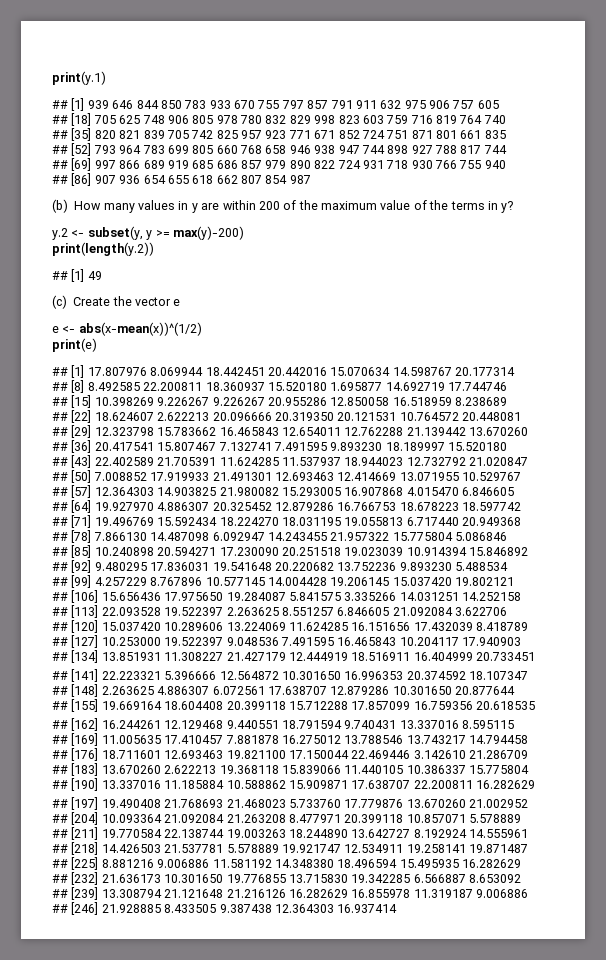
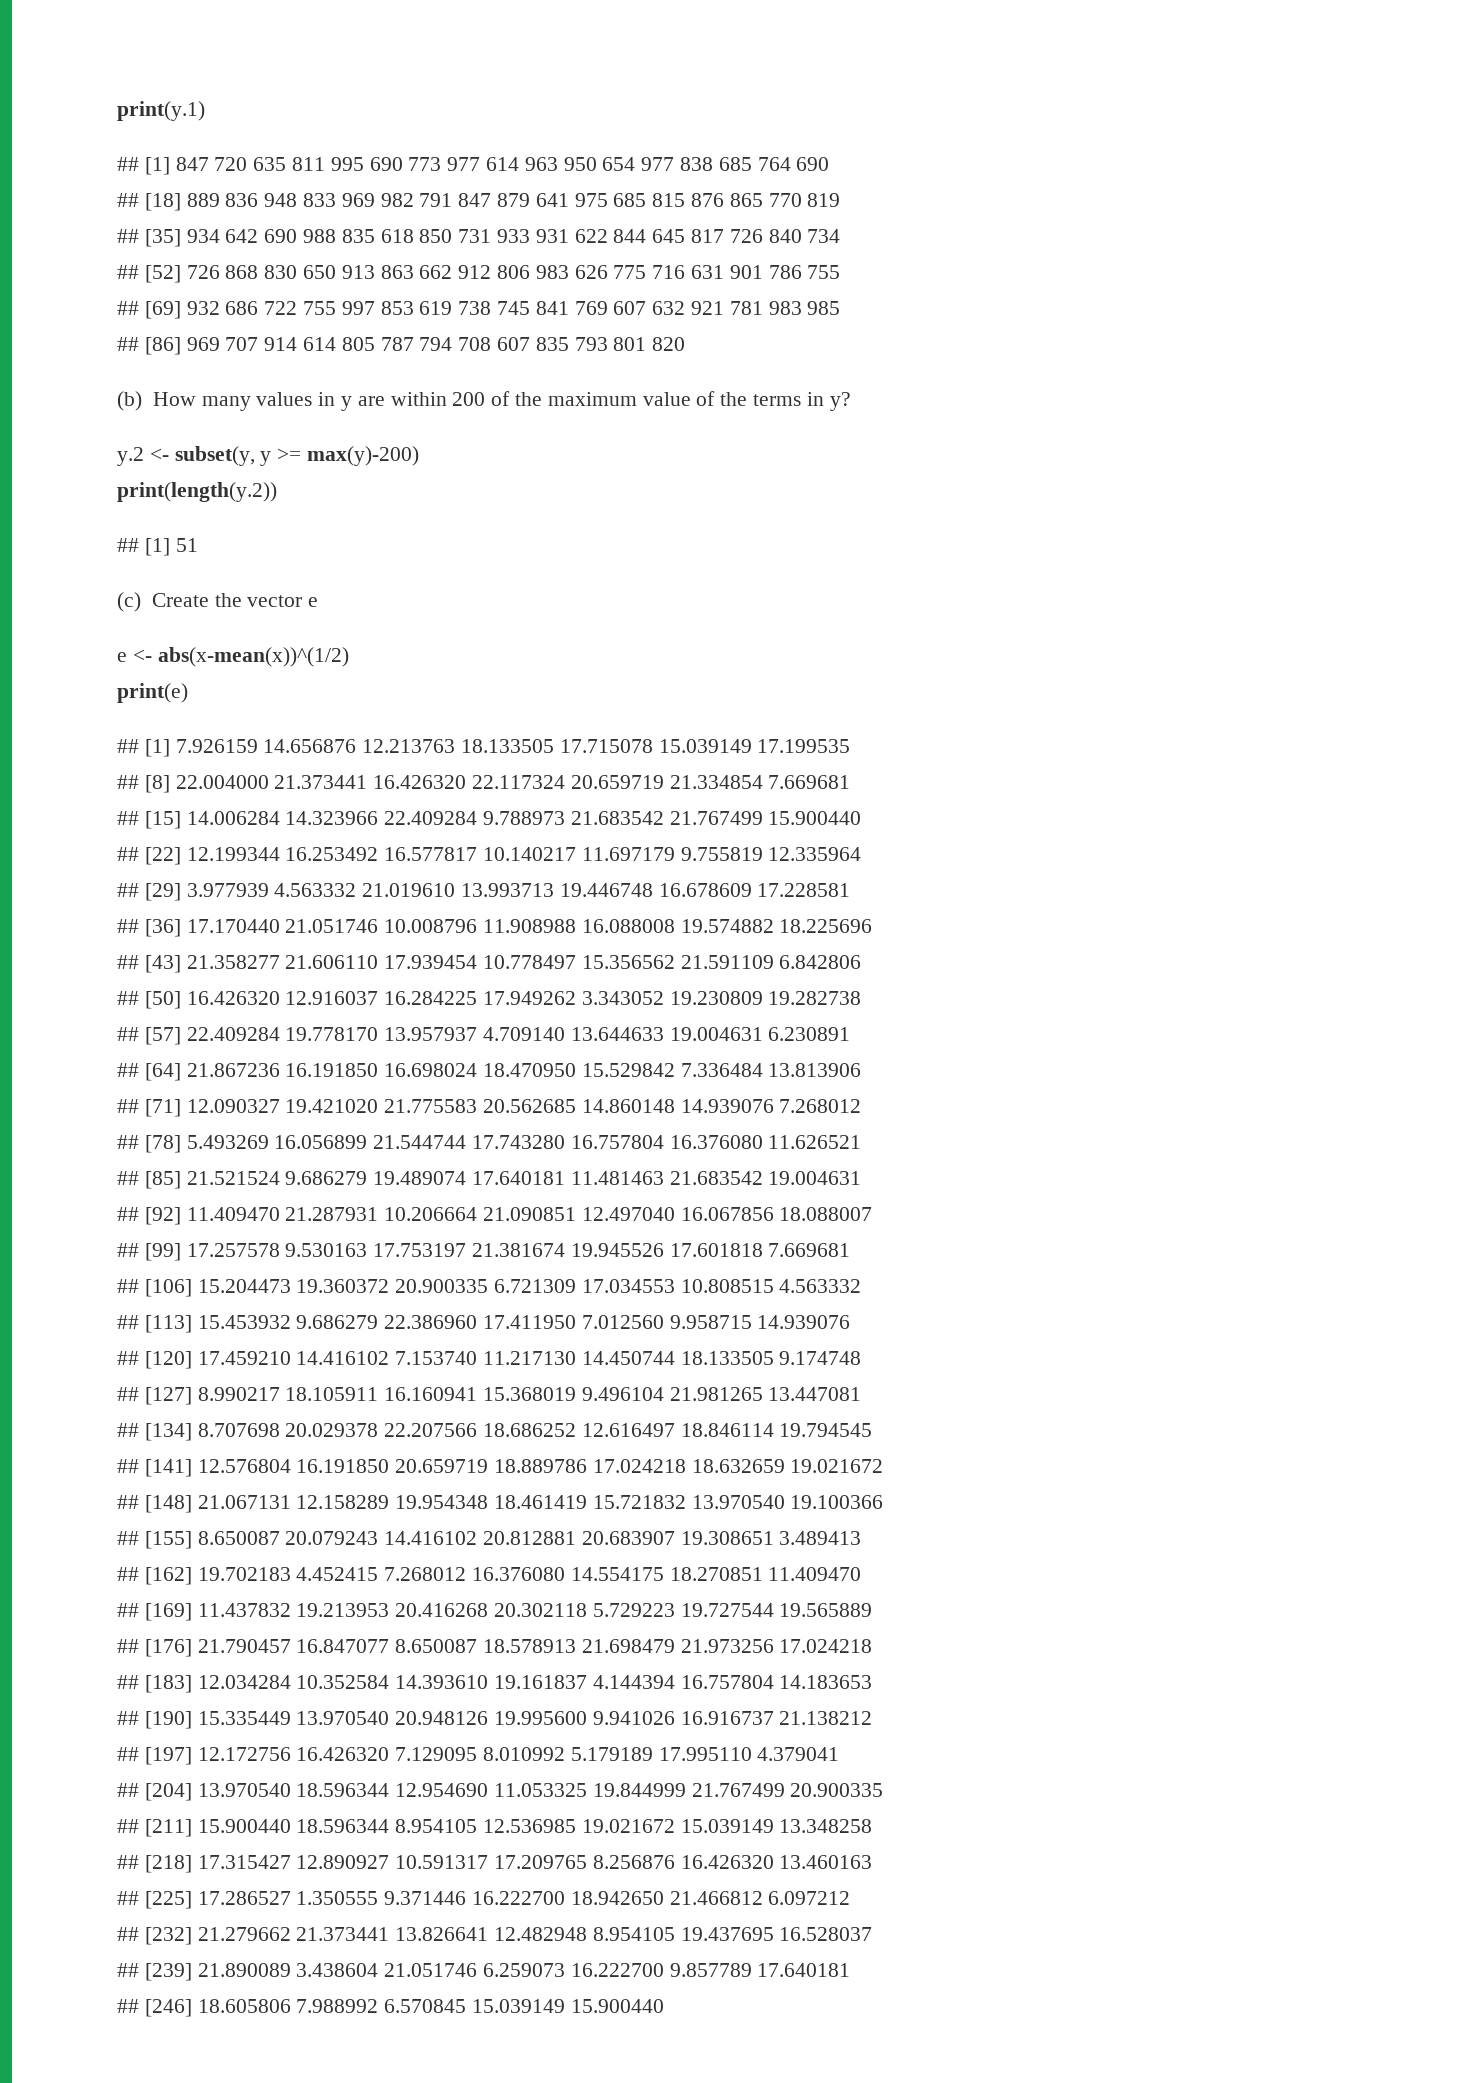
- ## [1] 939 646 844 850 783 933 670 755 797 857 791 911 632 975 906 757 605
- ## [18] 705 625 748 906 805 978 780 832 829 998 823 603 759 716 819 764 740
+ ## [1] 847 720 635 811 995 690 773 977 614 963 950 654 977 838 685 764 690
+ ## [18] 889 836 948 833 969 982 791 847 879 641 975 685 815 876 865 770 819
- ## [35] 820 821 839 705 742 825 957 923 771 671 852 724 751 871 801 661 835
- ## [52] 793 964 783 699 805 660 768 658 946 938 947 744 898 927 788 817 744
- ## [69] 997 866 689 919 685 686 857 979 890 822 724 931 718 930 766 755 940
- ## [86] 907 936 654 655 618 662 807 854 987
+ ## [35] 934 642 690 988 835 618 850 731 933 931 622 844 645 817 726 840 734
+ ## [52] 726 868 830 650 913 863 662 912 806 983 626 775 716 631 901 786 755
+ ## [69] 932 686 722 755 997 853 619 738 745 841 769 607 632 921 781 983 985
+ ## [86] 969 707 914 614 805 787 794 708 607 835 793 801 820
- ## [1] 49
+ ## [1] 51
- ## [1] 17.807976 8.069944 18.442451 20.442016 15.070634 14.598767 20.177314
- ## [8] 8.492585 22.200811 18.360937 15.520180 1.695877 14.692719 17.744746
- ## [15] 10.398269 9.226267 9.226267 20.955286 12.850058 16.518959 8.238689
- ## [22] 18.624607 2.622213 20.096666 20.319350 20.121531 10.764572 20.448081
- ## [29] 12.323798 15.783662 16.465843 12.654011 12.762288 21.139442 13.670260
- ## [36] 20.417541 15.807467 7.132741 7.491595 9.893230 18.189997 15.520180
- ## [43] 22.402589 21.705391 11.624285 11.537937 18.944023 12.732792 21.020847
- ## [50] 7.008852 17.919933 21.491301 12.693463 12.414669 13.071955 10.529767
- ## [57] 12.364303 14.903825 21.980082 15.293005 16.907868 4.015470 6.846605
- ## [64] 19.927970 4.886307 20.325452 12.879286 16.766753 18.678223 18.597742
- ## [71] 19.496769 15.592434 18.224270 18.031195 19.055813 6.717440 20.949368
- ## [78] 7.866130 14.487098 6.092947 14.243455 21.957322 15.775804 5.086846
- ## [85] 10.240898 20.594271 17.230090 20.251518 19.023039 10.914394 15.846892
- ## [92] 9.480295 17.836031 19.541648 20.220682 13.752236 9.893230 5.488534
- ## [99] 4.257229 8.767896 10.577145 14.004428 19.206145 15.037420 19.802121
- ## [106] 15.656436 17.975650 19.284087 5.841575 3.335266 14.031251 14.252158
- ## [113] 22.093528 19.522397 2.263625 8.551257 6.846605 21.092084 3.622706
- ## [120] 15.037420 10.289606 13.224069 11.624285 16.151656 17.432039 8.418789
- ## [127] 10.253000 19.522397 9.048536 7.491595 16.465843 10.204117 17.940903
- ## [134] 13.851931 11.308227 21.427179 12.444919 18.516911 16.404999 20.733451
- ## [141] 22.223321 5.396666 12.564872 10.301650 16.996353 20.374592 18.107347
- ## [148] 2.263625 4.886307 6.072561 17.638707 12.879286 10.301650 20.877644
- ## [155] 19.669164 18.604408 20.399118 15.712288 17.857099 16.759356 20.618535
- ## [162] 16.244261 12.129468 9.440551 18.791594 9.740431 13.337016 8.595115
- ## [169] 11.005635 17.410457 7.881878 16.275012 13.788546 13.743217 14.794458
- ## [176] 18.711601 12.693463 19.821100 17.150044 22.469446 3.142610 21.286709
- ## [183] 13.670260 2.622213 19.368118 15.839066 11.440105 10.386337 15.775804
- ## [190] 13.337016 11.185884 10.588862 15.909871 17.638707 22.200811 16.282629
- ## [197] 19.490408 21.768693 21.468023 5.733760 17.779876 13.670260 21.002952
- ## [204] 10.093364 21.092084 21.263208 8.477971 20.399118 10.857071 5.578889
- ## [211] 19.770584 22.138744 19.003263 18.244890 13.642727 8.192924 14.555961
- ## [218] 14.426503 21.537781 5.578889 19.921747 12.534911 19.258141 19.871487
- ## [225] 8.881216 9.006886 11.581192 14.348380 18.496594 15.495935 16.282629
- ## [232] 21.636173 10.301650 19.776855 13.715830 19.342285 6.566887 8.653092
- ## [239] 13.308794 21.121648 21.216126 16.282629 16.855978 11.319187 9.006886
- ## [246] 21.928885 8.433505 9.387438 12.364303 16.937414
+ ## [1] 7.926159 14.656876 12.213763 18.133505 17.715078 15.039149 17.199535
+ ## [8] 22.004000 21.373441 16.426320 22.117324 20.659719 21.334854 7.669681
+ ## [15] 14.006284 14.323966 22.409284 9.788973 21.683542 21.767499 15.900440
+ ## [22] 12.199344 16.253492 16.577817 10.140217 11.697179 9.755819 12.335964
+ ## [29] 3.977939 4.563332 21.019610 13.993713 19.446748 16.678609 17.228581
+ ## [36] 17.170440 21.051746 10.008796 11.908988 16.088008 19.574882 18.225696
+ ## [43] 21.358277 21.606110 17.939454 10.778497 15.356562 21.591109 6.842806
+ ## [50] 16.426320 12.916037 16.284225 17.949262 3.343052 19.230809 19.282738
+ ## [57] 22.409284 19.778170 13.957937 4.709140 13.644633 19.004631 6.230891
+ ## [64] 21.867236 16.191850 16.698024 18.470950 15.529842 7.336484 13.813906
+ ## [71] 12.090327 19.421020 21.775583 20.562685 14.860148 14.939076 7.268012
+ ## [78] 5.493269 16.056899 21.544744 17.743280 16.757804 16.376080 11.626521
+ ## [85] 21.521524 9.686279 19.489074 17.640181 11.481463 21.683542 19.004631
+ ## [92] 11.409470 21.287931 10.206664 21.090851 12.497040 16.067856 18.088007
+ ## [99] 17.257578 9.530163 17.753197 21.381674 19.945526 17.601818 7.669681
+ ## [106] 15.204473 19.360372 20.900335 6.721309 17.034553 10.808515 4.563332
+ ## [113] 15.453932 9.686279 22.386960 17.411950 7.012560 9.958715 14.939076
+ ## [120] 17.459210 14.416102 7.153740 11.217130 14.450744 18.133505 9.174748
+ ## [127] 8.990217 18.105911 16.160941 15.368019 9.496104 21.981265 13.447081
+ ## [134] 8.707698 20.029378 22.207566 18.686252 12.616497 18.846114 19.794545
+ ## [141] 12.576804 16.191850 20.659719 18.889786 17.024218 18.632659 19.021672
+ ## [148] 21.067131 12.158289 19.954348 18.461419 15.721832 13.970540 19.100366
+ ## [155] 8.650087 20.079243 14.416102 20.812881 20.683907 19.308651 3.489413
+ ## [162] 19.702183 4.452415 7.268012 16.376080 14.554175 18.270851 11.409470
+ ## [169] 11.437832 19.213953 20.416268 20.302118 5.729223 19.727544 19.565889
+ ## [176] 21.790457 16.847077 8.650087 18.578913 21.698479 21.973256 17.024218
+ ## [183] 12.034284 10.352584 14.393610 19.161837 4.144394 16.757804 14.183653
+ ## [190] 15.335449 13.970540 20.948126 19.995600 9.941026 16.916737 21.138212
+ ## [197] 12.172756 16.426320 7.129095 8.010992 5.179189 17.995110 4.379041
+ ## [204] 13.970540 18.596344 12.954690 11.053325 19.844999 21.767499 20.900335
+ ## [211] 15.900440 18.596344 8.954105 12.536985 19.021672 15.039149 13.348258
+ ## [218] 17.315427 12.890927 10.591317 17.209765 8.256876 16.426320 13.460163
+ ## [225] 17.286527 1.350555 9.371446 16.222700 18.942650 21.466812 6.097212
+ ## [232] 21.279662 21.373441 13.826641 12.482948 8.954105 19.437695 16.528037
+ ## [239] 21.890089 3.438604 21.051746 6.259073 16.222700 9.857789 17.640181
+ ## [246] 18.605806 7.988992 6.570845 15.039149 15.900440

